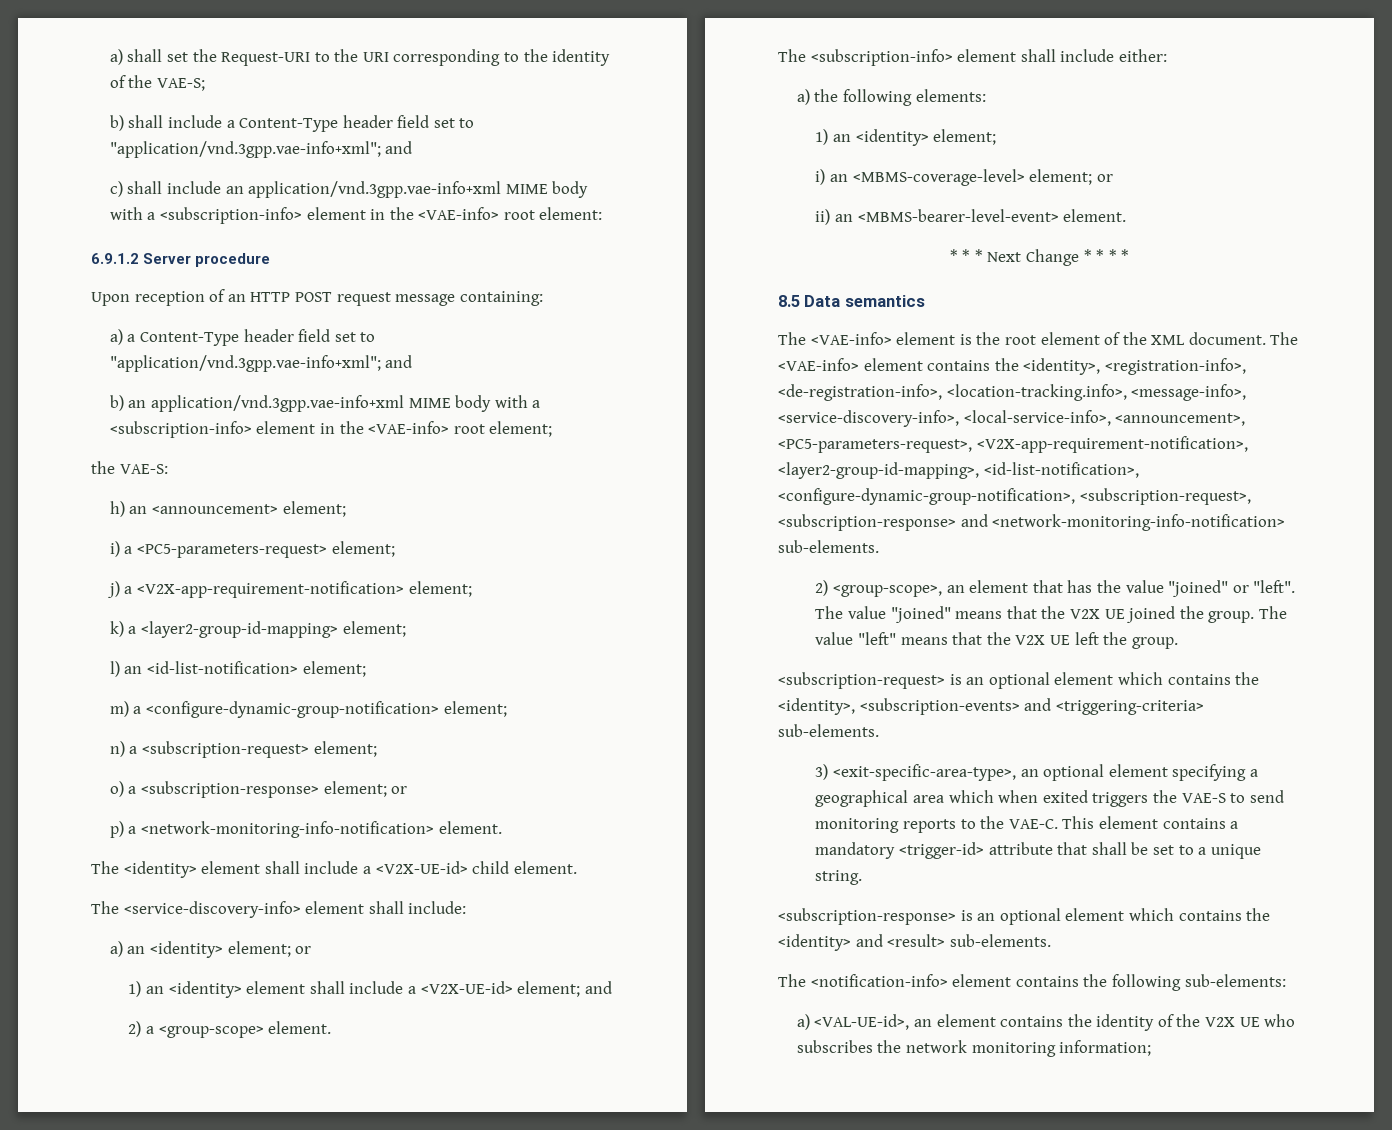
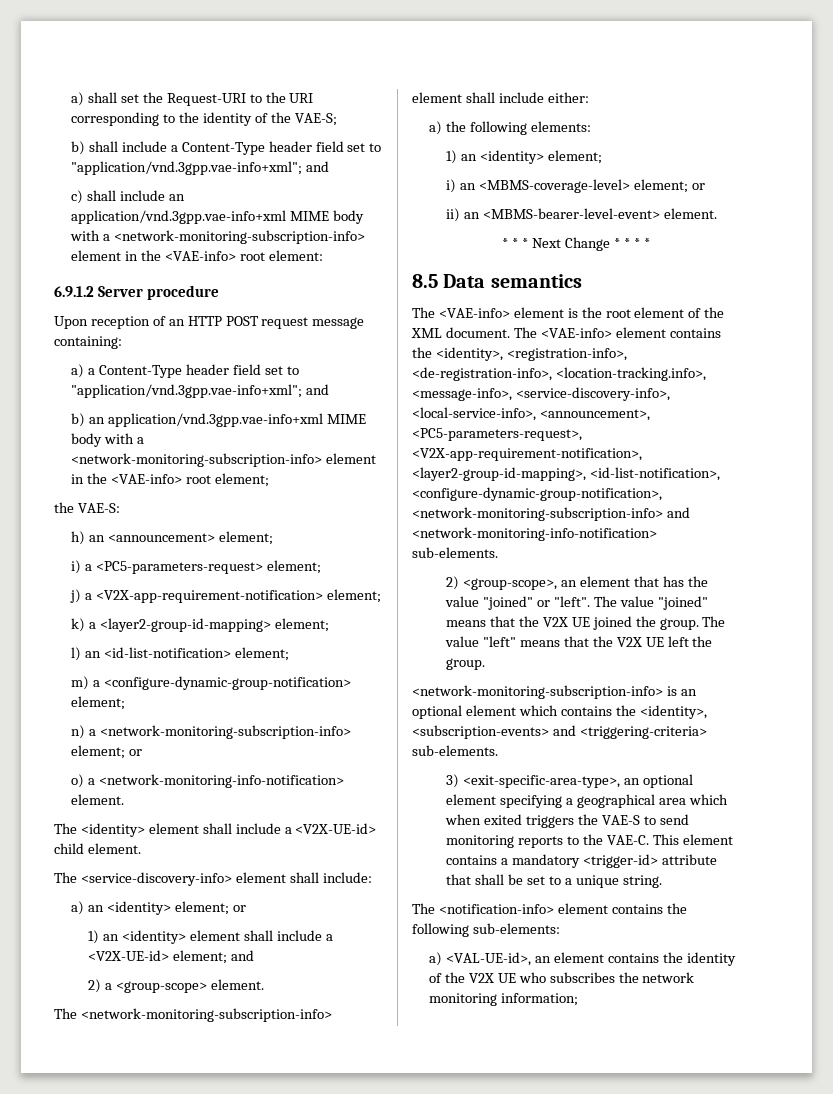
- c) shall include an application/vnd.3gpp.vae-info+xml MIME body with a <subscription-info> element in the <VAE-info> root element:
+ c) shall include an application/vnd.3gpp.vae-info+xml MIME body with a <network-monitoring-subscription-info> element in the <VAE-info> root element:
- b) an application/vnd.3gpp.vae-info+xml MIME body with a <subscription-info> element in the <VAE-info> root element;
+ b) an application/vnd.3gpp.vae-info+xml MIME body with a <network-monitoring-subscription-info> element in the <VAE-info> root element;
- n) a <subscription-request> element;
- o) a <subscription-response> element; or
- p) a <network-monitoring-info-notification> element.
+ n) a <network-monitoring-subscription-info> element; or
+ o) a <network-monitoring-info-notification> element.
- The <subscription-info> element shall include either:
+ The <network-monitoring-subscription-info> element shall include either:
- The <VAE-info> element contains the <identity>, <registration-info>, <de-registration-info>, <location-tracking.info>, <message-info>, <service-discovery-info>, <local-service-info>, <announcement>, <PC5-parameters-request>, <V2X-app-requirement-notification>, <layer2-group-id-mapping>, <id-list-notification>, <configure-dynamic-group-notification>, <subscription-request>, <subscription-response> and <network-monitoring-info-notification> sub-elements.
+ The <VAE-info> element contains the <identity>, <registration-info>, <de-registration-info>, <location-tracking.info>, <message-info>, <service-discovery-info>, <local-service-info>, <announcement>, <PC5-parameters-request>, <V2X-app-requirement-notification>, <layer2-group-id-mapping>, <id-list-notification>, <configure-dynamic-group-notification>, <network-monitoring-subscription-info> and <network-monitoring-info-notification> sub-elements.
- <subscription-request> is an optional element which contains the <identity>, <subscription-events> and <triggering-criteria> sub-elements.
+ <network-monitoring-subscription-info> is an optional element which contains the <identity>, <subscription-events> and <triggering-criteria> sub-elements.
- <subscription-response> is an optional element which contains the <identity> and <result> sub-elements.

